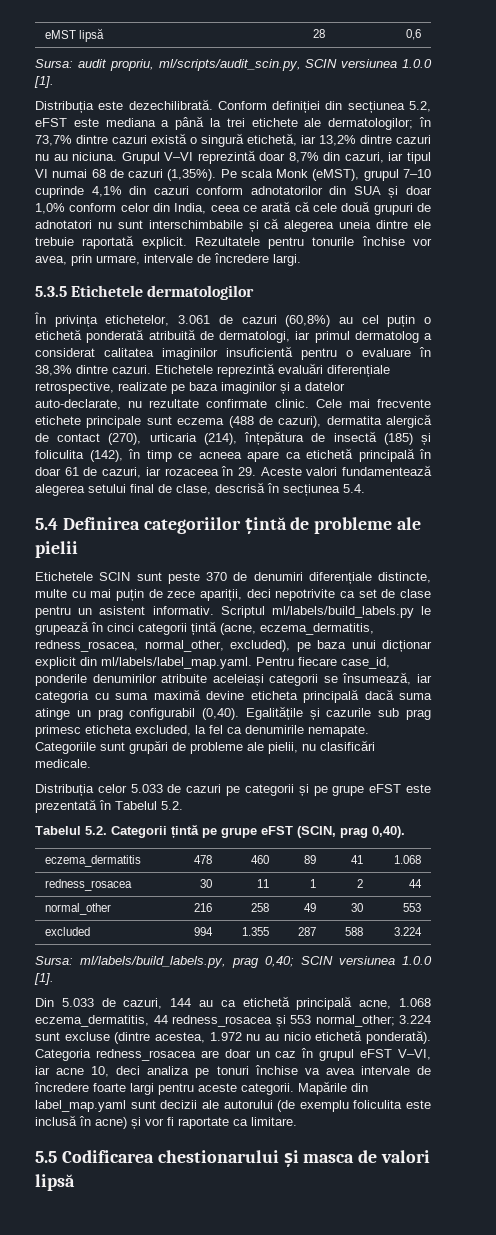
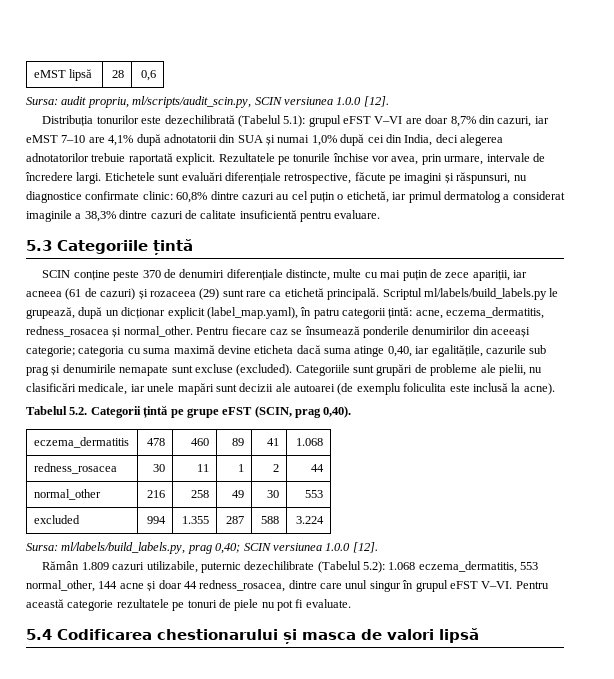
- Sursa: audit propriu, ml/scripts/audit_scin.py, SCIN versiunea 1.0.0 [1].
- Distribuția este dezechilibrată. Conform definiției din secțiunea 5.2, eFST este mediana a până la trei etichete ale dermatologilor; în 73,7% dintre cazuri există o singură etichetă, iar 13,2% dintre cazuri nu au niciuna. Grupul V–VI reprezintă doar 8,7% din cazuri, iar tipul VI numai 68 de cazuri (1,35%). Pe scala Monk (eMST), grupul 7–10 cuprinde 4,1% din cazuri conform adnotatorilor din SUA și doar 1,0% conform celor din India, ceea ce arată că cele două grupuri de adnotatori nu sunt interschimbabile și că alegerea uneia dintre ele trebuie raportată explicit.
+ Sursa: audit propriu, ml/scripts/audit_scin.py, SCIN versiunea 1.0.0 [12].
+ Distribuția tonurilor este dezechilibrată (Tabelul 5.1): grupul eFST V–VI are doar 8,7% din cazuri, iar eMST 7–10 are 4,1% după adnotatorii din SUA și numai 1,0% după cei din India, deci alegerea adnotatorilor trebuie raportată explicit.
- Rezultatele pentru tonurile închise vor avea, prin urmare, intervale de încredere largi.
- 5.3.5 Etichetele dermatologilor
- În privința etichetelor, 3.061 de cazuri (60,8%) au cel puțin o etichetă ponderată atribuită de dermatologi, iar primul dermatolog a considerat calitatea imaginilor insuficientă pentru o evaluare în 38,3% dintre cazuri. Etichetele reprezintă evaluări diferențiale retrospective, realizate pe baza imaginilor și a datelor auto-declarate, nu rezultate confirmate clinic. Cele mai frecvente etichete principale sunt eczema (488 de cazuri), dermatita alergică de contact (270), urticaria (214), înțepătura de insectă (185) și foliculita (142), în timp ce acneea apare ca etichetă principală în doar 61 de cazuri, iar rozaceea în 29. Aceste valori fundamentează alegerea setului final de clase, descrisă în secțiunea 5.4.
- 5.4 Definirea categoriilor țintă de probleme ale pielii
- Etichetele SCIN sunt peste 370 de denumiri diferențiale distincte, multe cu mai puțin de zece apariții, deci nepotrivite ca set de clase pentru un asistent informativ. Scriptul ml/labels/build_labels.py le grupează în cinci categorii țintă (acne, eczema_dermatitis, redness_rosacea, normal_other, excluded), pe baza unui dicționar explicit din ml/labels/label_map.yaml. Pentru fiecare case_id, ponderile denumirilor atribuite aceleiași categorii se însumează, iar categoria cu suma maximă devine eticheta principală dacă suma atinge un prag configurabil (0,40). Egalitățile și cazurile sub prag primesc eticheta excluded, la fel ca denumirile nemapate.
+ Rezultatele pe tonurile închise vor avea, prin urmare, intervale de încredere largi. Etichetele sunt evaluări diferențiale retrospective, făcute pe imagini și răspunsuri, nu diagnostice confirmate clinic: 60,8% dintre cazuri au cel puțin o etichetă, iar primul dermatolog a considerat imaginile a 38,3% dintre cazuri de calitate insuficientă pentru evaluare.
+ 5.3 Categoriile țintă
+ SCIN conține peste 370 de denumiri diferențiale distincte, multe cu mai puțin de zece apariții, iar acneea (61 de cazuri) și rozaceea (29) sunt rare ca etichetă principală. Scriptul ml/labels/build_labels.py le grupează, după un dicționar explicit (label_map.yaml), în patru categorii țintă: acne, eczema_dermatitis, redness_rosacea și normal_other. Pentru fiecare caz se însumează ponderile denumirilor din aceeași categorie; categoria cu suma maximă devine eticheta dacă suma atinge 0,40, iar egalitățile, cazurile sub prag și denumirile nemapate sunt excluse (excluded).
- Categoriile sunt grupări de probleme ale pielii, nu clasificări medicale.
- Distribuția celor 5.033 de cazuri pe categorii și pe grupe eFST este prezentată în Tabelul 5.2.
+ Categoriile sunt grupări de probleme ale pielii, nu clasificări medicale, iar unele mapări sunt decizii ale autoarei (de exemplu foliculita este inclusă la acne).
- Sursa: ml/labels/build_labels.py, prag 0,40; SCIN versiunea 1.0.0 [1].
- Din 5.033 de cazuri, 144 au ca etichetă principală acne, 1.068 eczema_dermatitis, 44 redness_rosacea și 553 normal_other; 3.224 sunt excluse (dintre acestea, 1.972 nu au nicio etichetă ponderată). Categoria redness_rosacea are doar un caz în grupul eFST V–VI, iar acne 10, deci analiza pe tonuri închise va avea intervale de încredere foarte largi pentru aceste categorii. Mapările din label_map.yaml sunt decizii ale autorului (de exemplu foliculita este inclusă în acne) și vor fi raportate ca limitare.
- 5.5 Codificarea chestionarului și masca de valori lipsă
+ Sursa: ml/labels/build_labels.py, prag 0,40; SCIN versiunea 1.0.0 [12].
+ Rămân 1.809 cazuri utilizabile, puternic dezechilibrate (Tabelul 5.2): 1.068 eczema_dermatitis, 553 normal_other, 144 acne și doar 44 redness_rosacea, dintre care unul singur în grupul eFST V–VI. Pentru această categorie rezultatele pe tonuri de piele nu pot fi evaluate.
+ 5.4 Codificarea chestionarului și masca de valori lipsă

